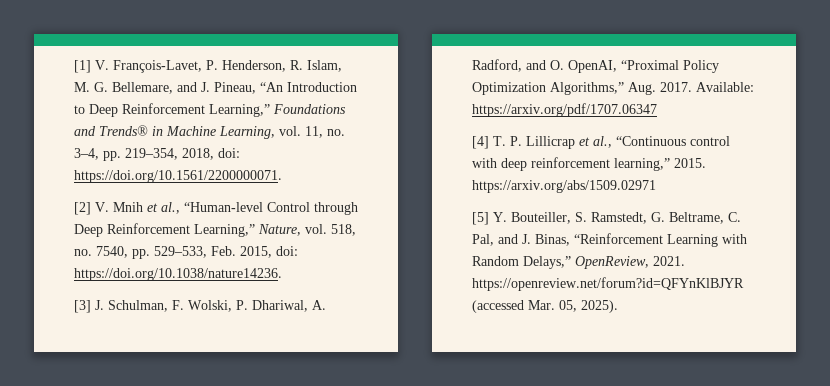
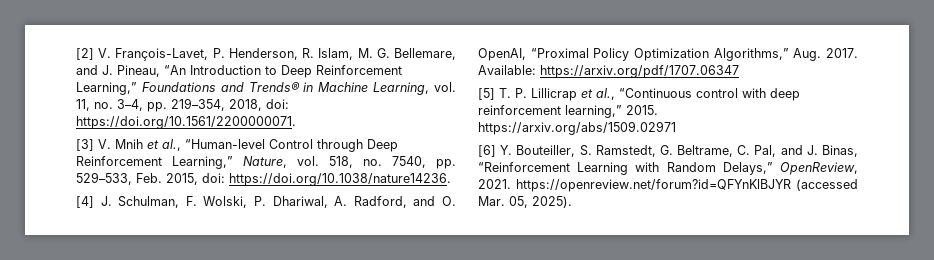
- [1] V. François-Lavet, P. Henderson, R. Islam, M. G. Bellemare, and J. Pineau, “An Introduction to Deep Reinforcement Learning,” Foundations and Trends® in Machine Learning, vol. 11, no. 3–4, pp. 219–354, 2018, doi: https://doi.org/10.1561/2200000071.
+ [2] V. François-Lavet, P. Henderson, R. Islam, M. G. Bellemare, and J. Pineau, “An Introduction to Deep Reinforcement Learning,” Foundations and Trends® in Machine Learning, vol. 11, no. 3–4, pp. 219–354, 2018, doi: https://doi.org/10.1561/2200000071.
- [2] V. Mnih et al., “Human-level Control through Deep Reinforcement Learning,” Nature, vol. 518, no. 7540, pp. 529–533, Feb. 2015, doi: https://doi.org/10.1038/nature14236.
+ [3] V. Mnih et al., “Human-level Control through Deep Reinforcement Learning,” Nature, vol. 518, no. 7540, pp. 529–533, Feb. 2015, doi: https://doi.org/10.1038/nature14236.
- [3] J. Schulman, F. Wolski, P. Dhariwal, A. Radford, and O. OpenAI, “Proximal Policy Optimization Algorithms,” Aug. 2017.
+ [4] J. Schulman, F. Wolski, P. Dhariwal, A. Radford, and O. OpenAI, “Proximal Policy Optimization Algorithms,” Aug. 2017.
- [4] T. P. Lillicrap et al., “Continuous control with deep reinforcement learning,” 2015. https://arxiv.org/abs/1509.02971
+ [5] T. P. Lillicrap et al., “Continuous control with deep reinforcement learning,” 2015. https://arxiv.org/abs/1509.02971
- [5] Y. Bouteiller, S. Ramstedt, G. Beltrame, C. Pal, and J. Binas, “Reinforcement Learning with Random Delays,” OpenReview, 2021. https://openreview.net/forum?id=QFYnKlBJYR (accessed Mar. 05, 2025).
+ [6] Y. Bouteiller, S. Ramstedt, G. Beltrame, C. Pal, and J. Binas, “Reinforcement Learning with Random Delays,” OpenReview, 2021. https://openreview.net/forum?id=QFYnKlBJYR (accessed Mar. 05, 2025).

